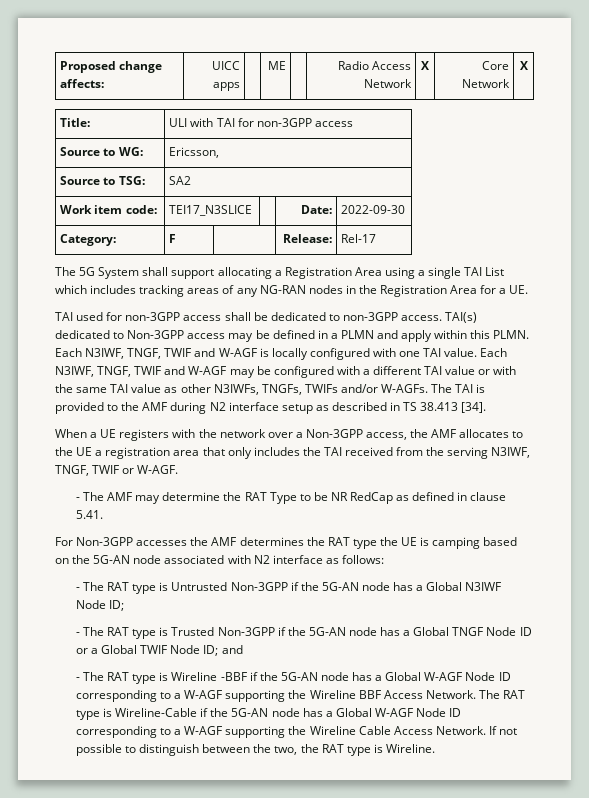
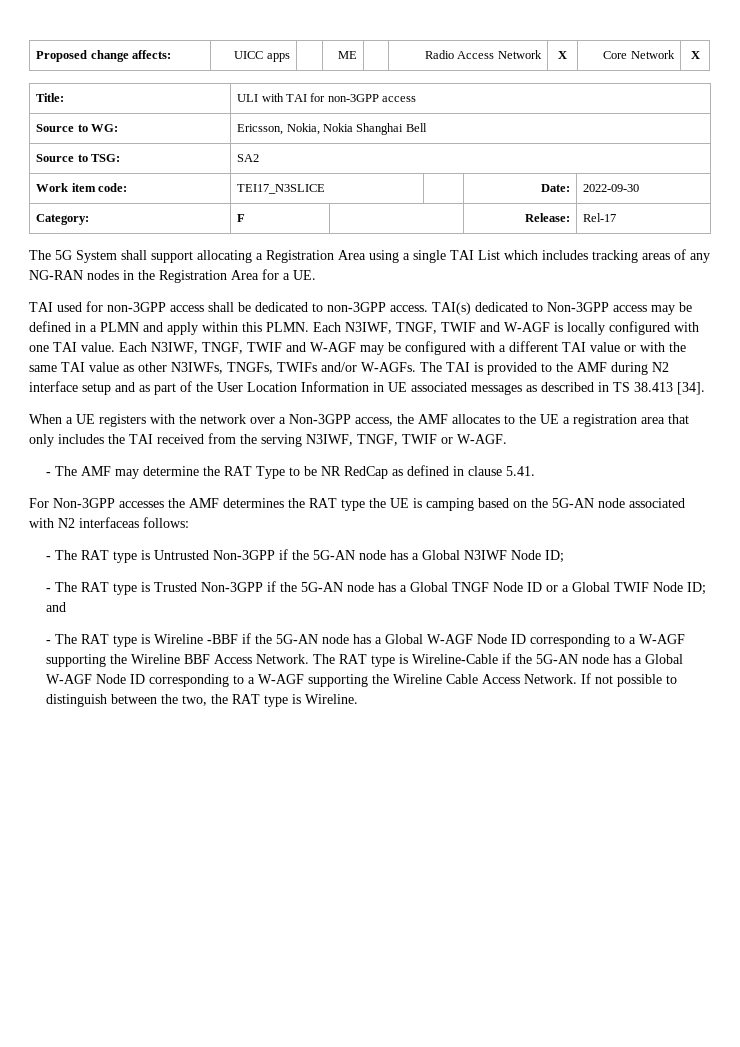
- Source to WG: | Ericsson,
+ Source to WG: | Ericsson, Nokia, Nokia Shanghai Bell
- The TAI is provided to the AMF during N2 interface setup as described in TS 38.413 [34].
+ The TAI is provided to the AMF during N2 interface setup and as part of the User Location Information in UE associated messages as described in TS 38.413 [34].
- For Non-3GPP accesses the AMF determines the RAT type the UE is camping based on the 5G-AN node associated with N2 interface as follows:
+ For Non-3GPP accesses the AMF determines the RAT type the UE is camping based on the 5G-AN node associated with N2 interfaceas follows:

